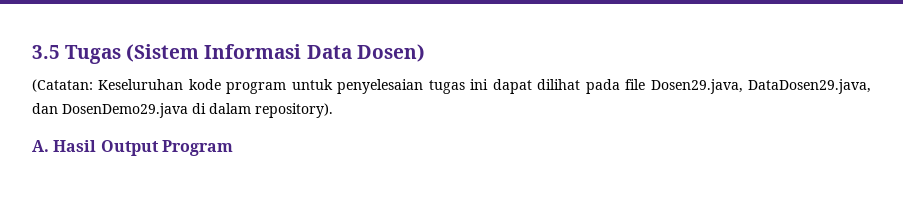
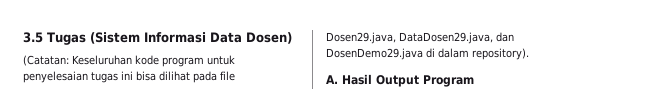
- (Catatan: Keseluruhan kode program untuk penyelesaian tugas ini dapat dilihat pada file Dosen29.java, DataDosen29.java, dan DosenDemo29.java di dalam repository).
+ (Catatan: Keseluruhan kode program untuk penyelesaian tugas ini bisa dilihat pada file Dosen29.java, DataDosen29.java, dan DosenDemo29.java di dalam repository).

